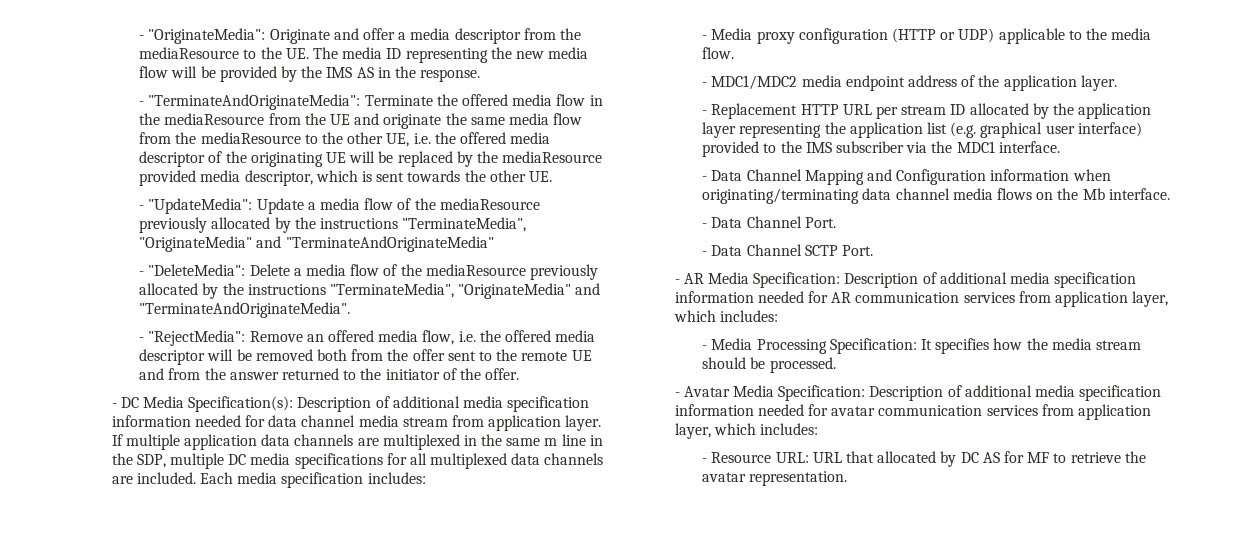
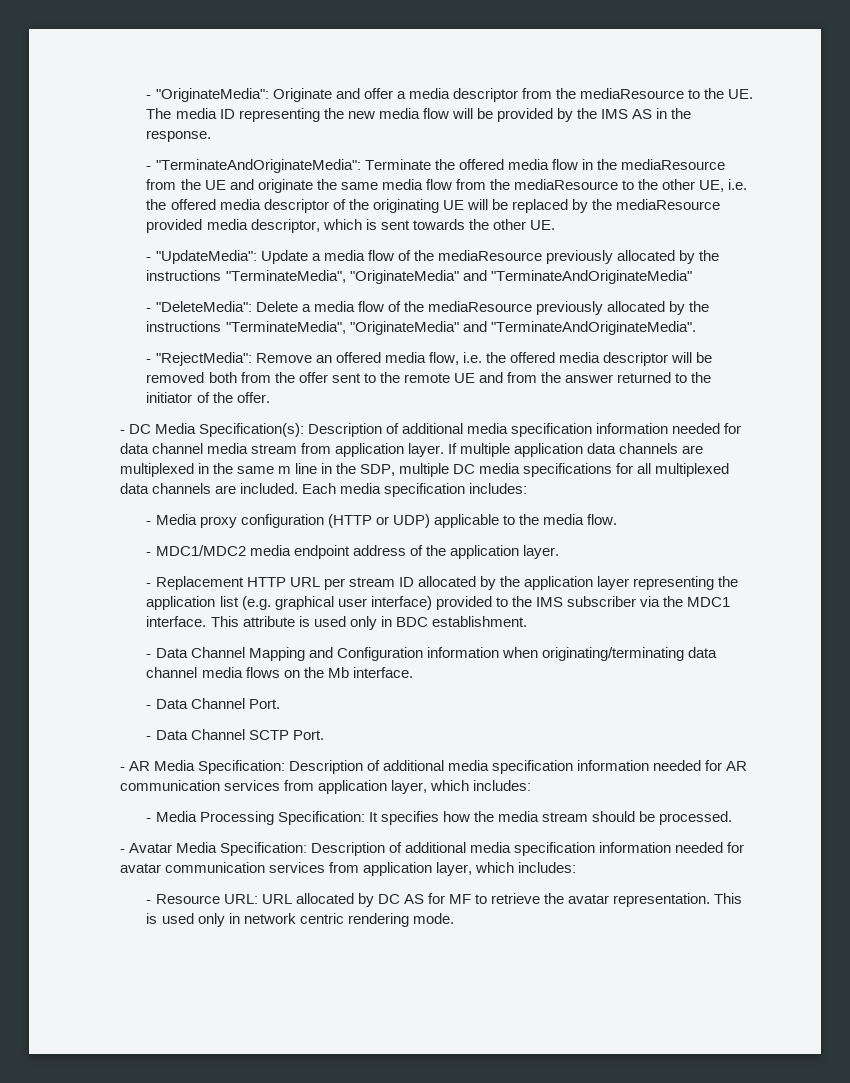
+ This attribute is used only in BDC establishment.
- - Resource URL: URL that allocated by DC AS for MF to retrieve the avatar representation.
+ - Resource URL: URL allocated by DC AS for MF to retrieve the avatar representation.
+ This is used only in network centric rendering mode.

